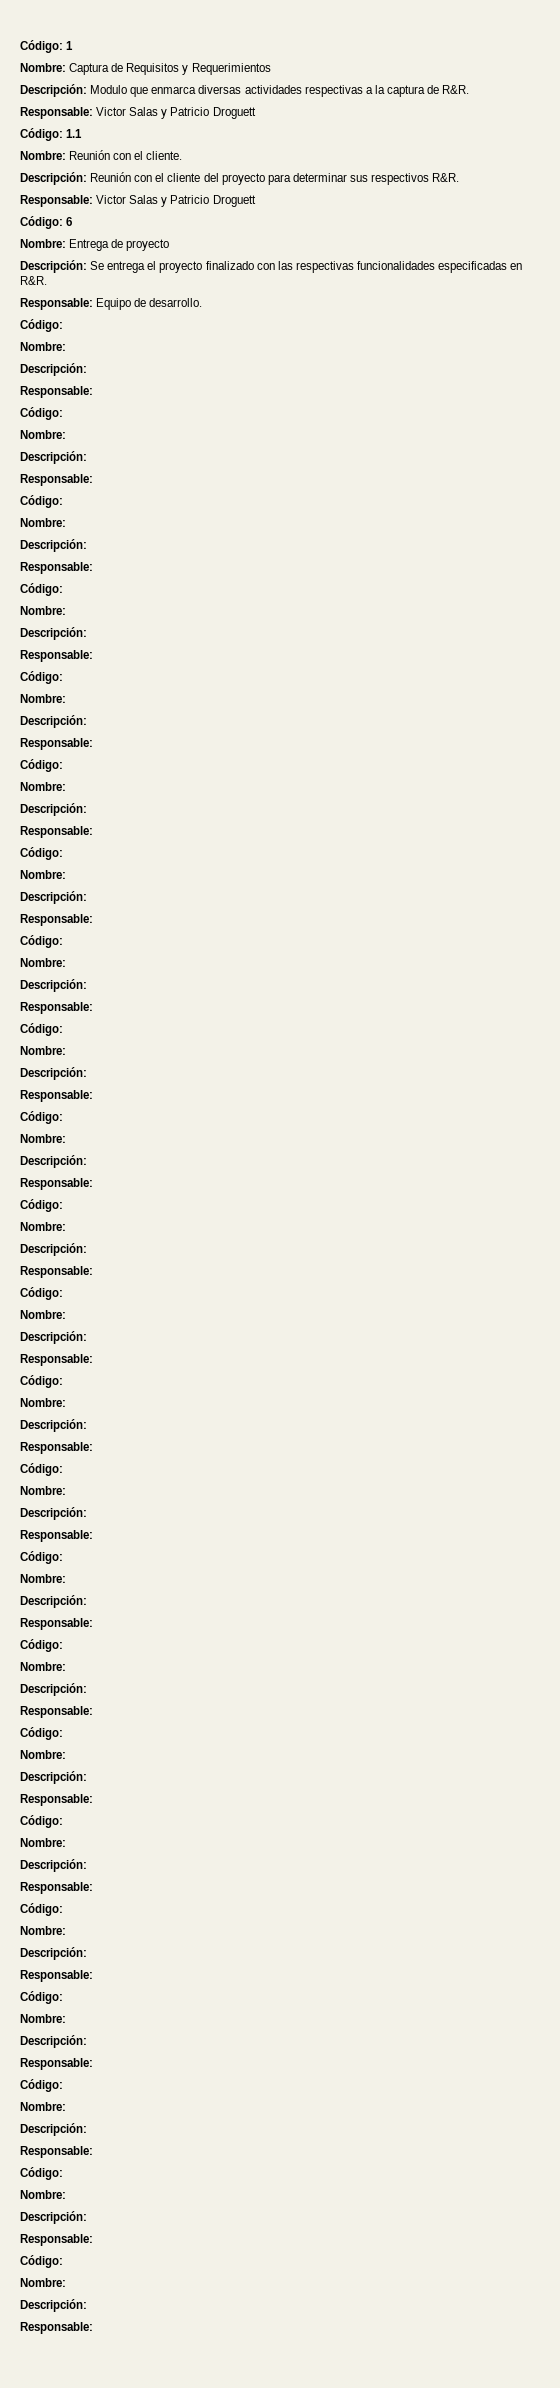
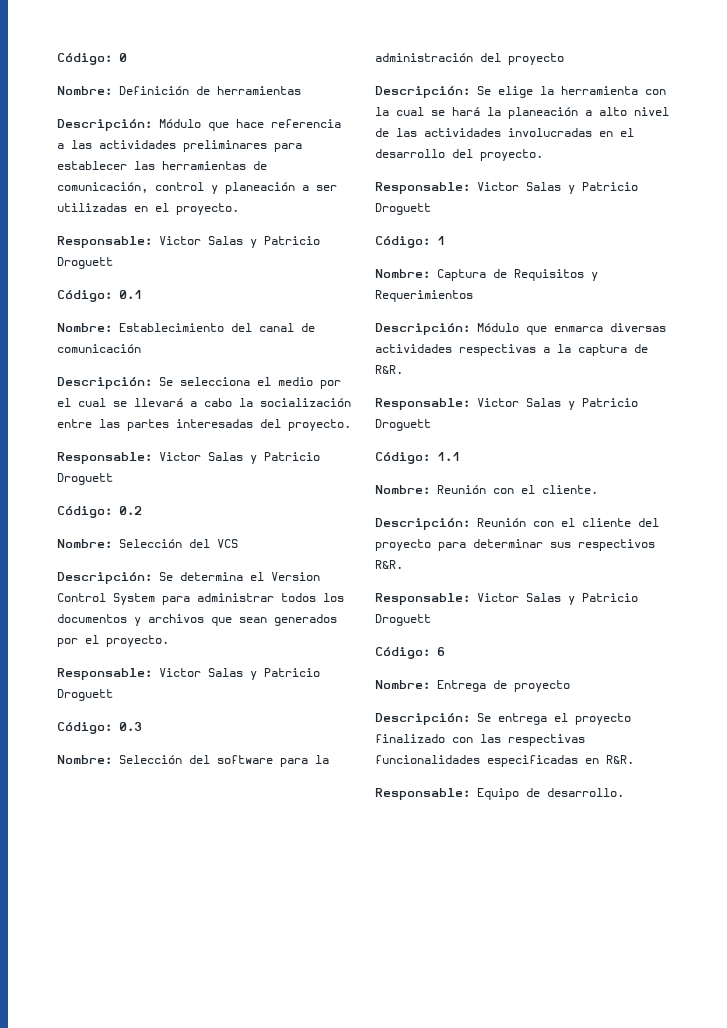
+ Código: 0
+ Nombre: Definición de herramientas
+ Descripción: Módulo que hace referencia a las actividades preliminares para establecer las herramientas de comunicación, control y planeación a ser utilizadas en el proyecto.
+ Responsable: Victor Salas y Patricio Droguett
+ Código: 0.1
+ Nombre: Establecimiento del canal de comunicación
+ Descripción: Se selecciona el medio por el cual se llevará a cabo la socialización entre las partes interesadas del proyecto.
+ Responsable: Victor Salas y Patricio Droguett
+ Código: 0.2
+ Nombre: Selección del VCS
+ Descripción: Se determina el Version Control System para administrar todos los documentos y archivos que sean generados por el proyecto.
+ Responsable: Victor Salas y Patricio Droguett
+ Código: 0.3
+ Nombre: Selección del software para la administración del proyecto
+ Descripción: Se elige la herramienta con la cual se hará la planeación a alto nivel de las actividades involucradas en el desarrollo del proyecto.
+ Responsable: Victor Salas y Patricio Droguett
- Descripción: Modulo que enmarca diversas actividades respectivas a la captura de R&R.
+ Descripción: Módulo que enmarca diversas actividades respectivas a la captura de R&R.
  Responsable: Equipo de desarrollo.
- Código:
- Nombre:
- Descripción:
- Responsable:
- Código:
- Nombre:
- Descripción:
- Responsable:
- Código:
- Nombre:
- Descripción:
- Responsable:
- Código:
- Nombre:
- Descripción:
- Responsable:
- Código:
- Nombre:
- Descripción:
- Responsable:
- Código:
- Nombre:
- Descripción:
- Responsable:
- Código:
- Nombre:
- Descripción:
- Responsable:
- Código:
- Nombre:
- Descripción:
- Responsable:
- Código:
- Nombre:
- Descripción:
- Responsable:
- Código:
- Nombre:
- Descripción:
- Responsable:
- Código:
- Nombre:
- Descripción:
- Responsable:
- Código:
- Nombre:
- Descripción:
- Responsable:
- Código:
- Nombre:
- Descripción:
- Responsable:
- Código:
- Nombre:
- Descripción:
- Responsable:
- Código:
- Nombre:
- Descripción:
- Responsable:
- Código:
- Nombre:
- Descripción:
- Responsable:
- Código:
- Nombre:
- Descripción:
- Responsable:
- Código:
- Nombre:
- Descripción:
- Responsable:
- Código:
- Nombre:
- Descripción:
- Responsable:
- Código:
- Nombre:
- Descripción:
- Responsable:
- Código:
- Nombre:
- Descripción:
- Responsable:
- Código:
- Nombre:
- Descripción:
- Responsable:
- Código:
- Nombre:
- Descripción:
- Responsable:

